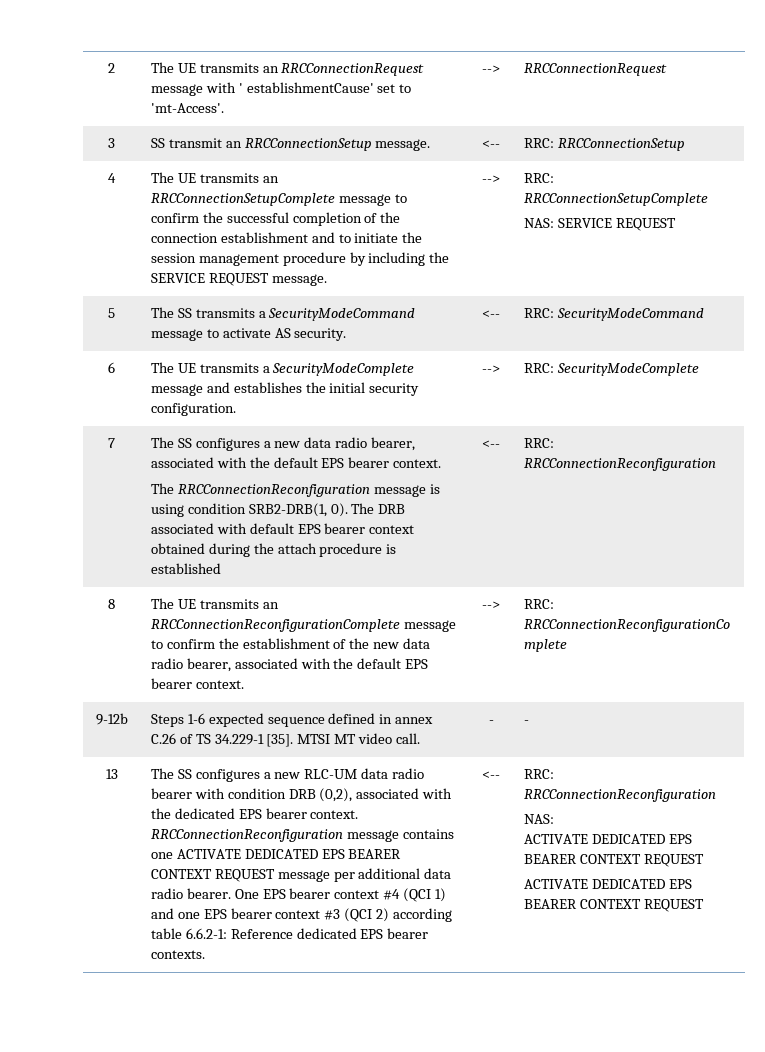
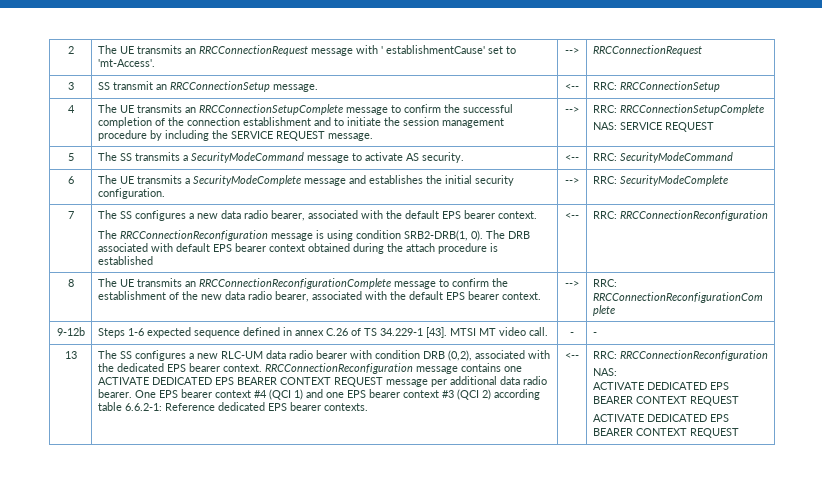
- 9-12b | Steps 1-6 expected sequence defined in annex C.26 of TS 34.229-1 [35]. MTSI MT video call. | - | -
+ 9-12b | Steps 1-6 expected sequence defined in annex C.26 of TS 34.229-1 [43]. MTSI MT video call. | - | -

